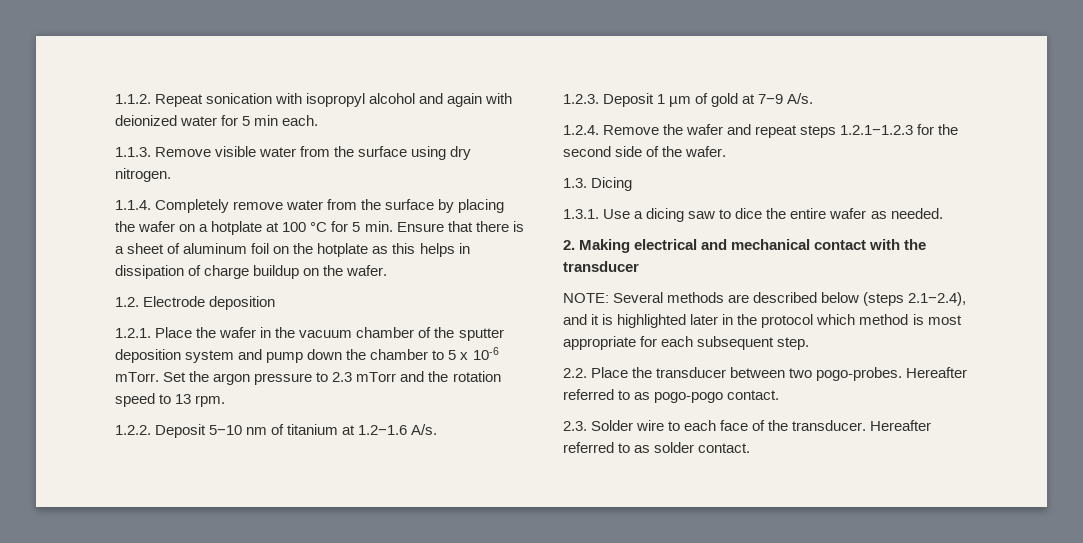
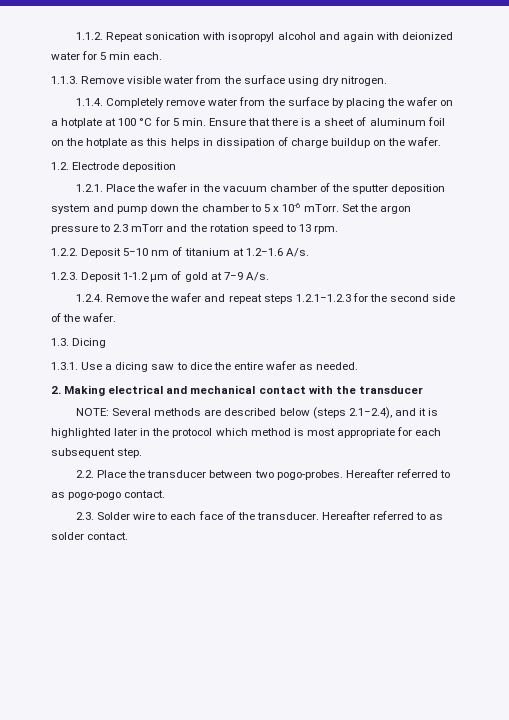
- 1.2.3. Deposit 1 µm of gold at 7−9 A/s.
+ 1.2.3. Deposit 1-1.2 µm of gold at 7−9 A/s.

